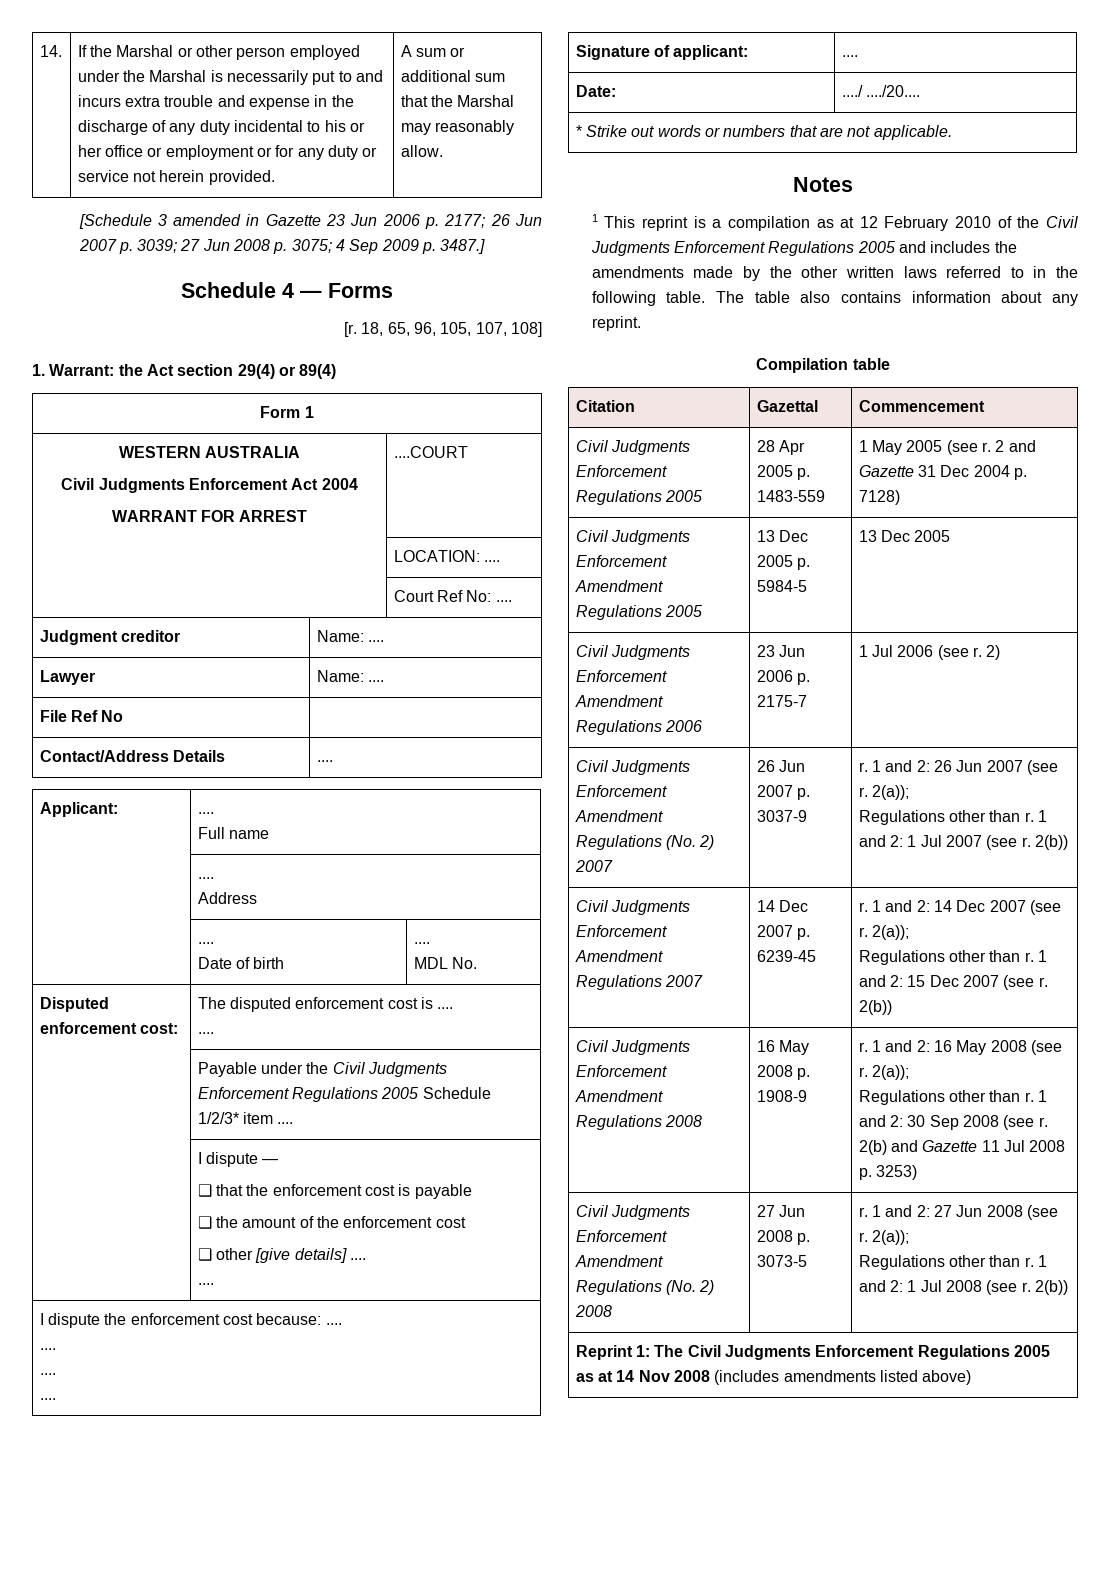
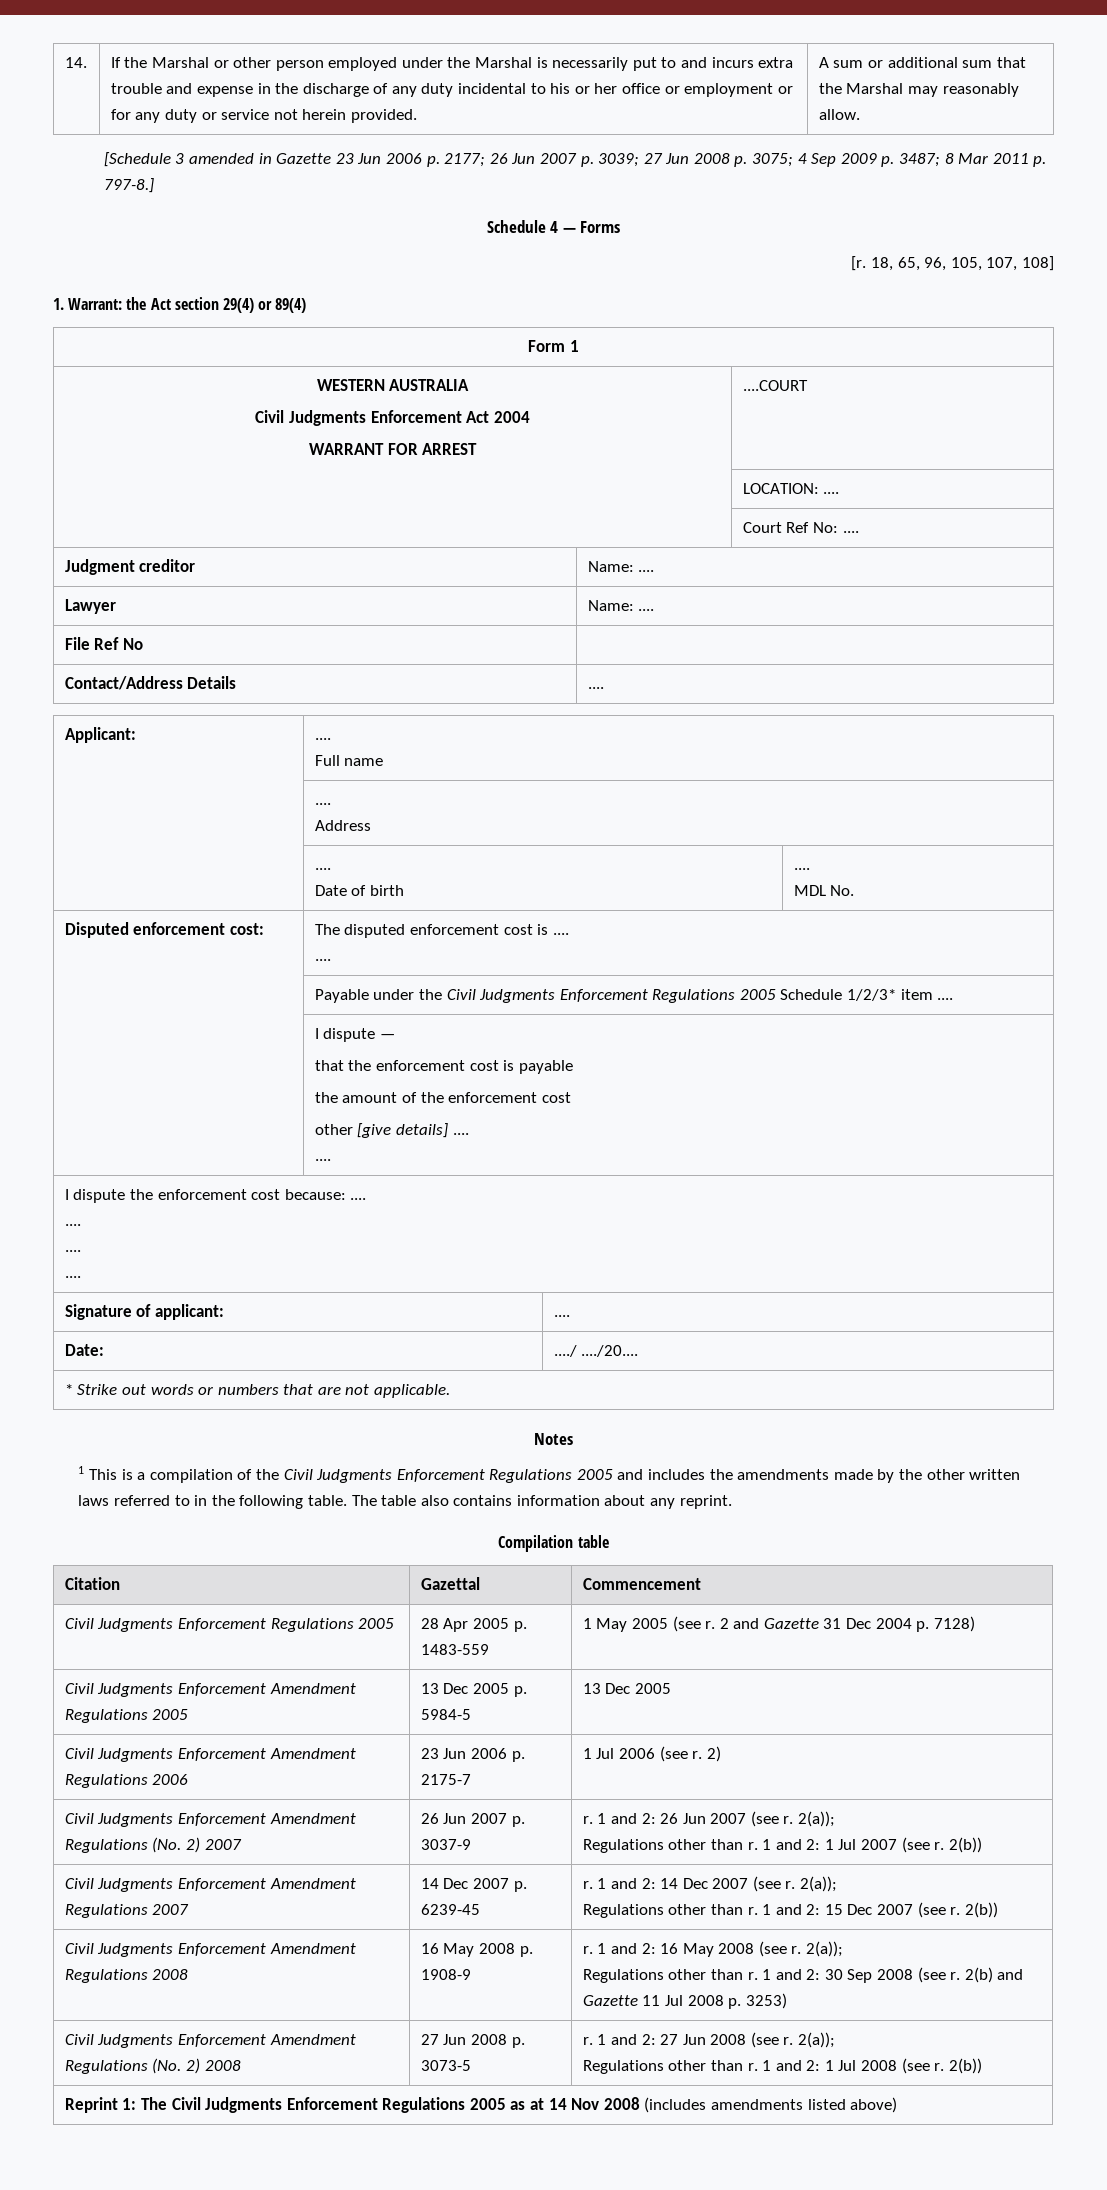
- [Schedule 3 amended in Gazette 23 Jun 2006 p. 2177; 26 Jun 2007 p. 3039; 27 Jun 2008 p. 3075; 4 Sep 2009 p. 3487.]
+ [Schedule 3 amended in Gazette 23 Jun 2006 p. 2177; 26 Jun 2007 p. 3039; 27 Jun 2008 p. 3075; 4 Sep 2009 p. 3487; 8 Mar 2011 p. 797-8.]
  | I dispute —
- ❑ that the enforcement cost is payable
- ❑ the amount of the enforcement cost
- ❑ other [give details] ....
+ that the enforcement cost is payable
+ the amount of the enforcement cost
+ other [give details] ....
- 1 This reprint is a compilation as at 12 February 2010 of the Civil Judgments Enforcement Regulations 2005 and includes the amendments made by the other written laws referred to in the following table.
+ 1 This is a compilation of the Civil Judgments Enforcement Regulations 2005 and includes the amendments made by the other written laws referred to in the following table.

